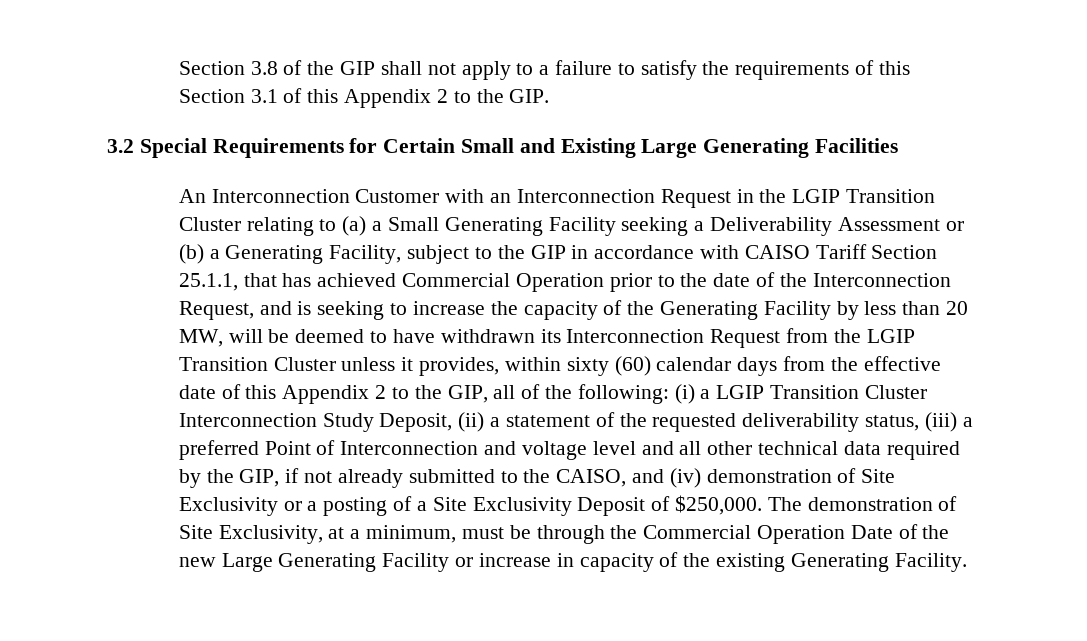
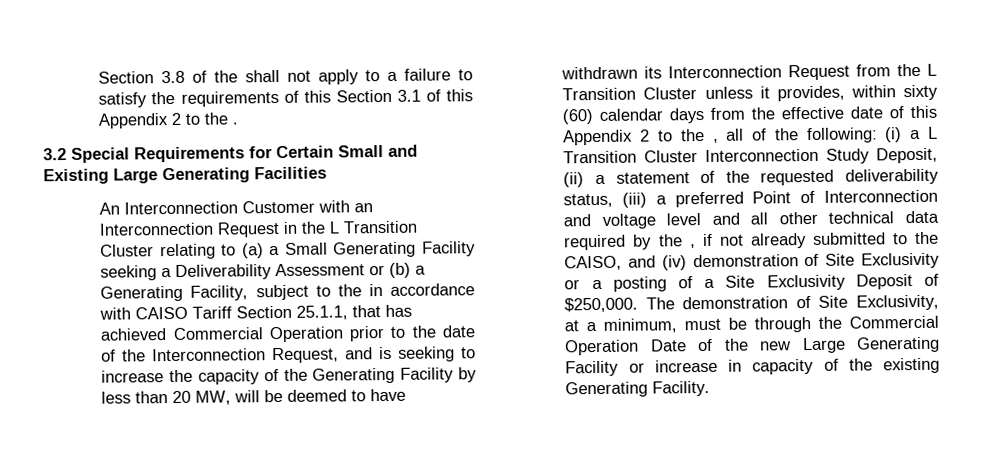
- Section 3.8 of the GIP shall not apply to a failure to satisfy the requirements of this Section 3.1 of this Appendix 2 to the GIP.
+ Section 3.8 of the shall not apply to a failure to satisfy the requirements of this Section 3.1 of this Appendix 2 to the .
- An Interconnection Customer with an Interconnection Request in the LGIP Transition Cluster relating to (a) a Small Generating Facility seeking a Deliverability Assessment or (b) a Generating Facility, subject to the GIP in accordance with CAISO Tariff Section 25.1.1, that has achieved Commercial Operation prior to the date of the Interconnection Request, and is seeking to increase the capacity of the Generating Facility by less than 20 MW, will be deemed to have withdrawn its Interconnection Request from the LGIP Transition Cluster unless it provides, within sixty (60) calendar days from the effective date of this Appendix 2 to the GIP, all of the following:
+ An Interconnection Customer with an Interconnection Request in the L Transition Cluster relating to (a) a Small Generating Facility seeking a Deliverability Assessment or (b) a Generating Facility, subject to the in accordance with CAISO Tariff Section 25.1.1, that has achieved Commercial Operation prior to the date of the Interconnection Request, and is seeking to increase the capacity of the Generating Facility by less than 20 MW, will be deemed to have withdrawn its Interconnection Request from the L Transition Cluster unless it provides, within sixty (60) calendar days from the effective date of this Appendix 2 to the , all of the following:
- (i) a LGIP Transition Cluster Interconnection Study Deposit, (ii) a statement of the requested deliverability status, (iii) a preferred Point of Interconnection and voltage level and all other technical data required by the GIP, if not already submitted to the CAISO, and (iv) demonstration of Site Exclusivity or a posting of a Site Exclusivity Deposit of $250,000.
+ (i) a L Transition Cluster Interconnection Study Deposit, (ii) a statement of the requested deliverability status, (iii) a preferred Point of Interconnection and voltage level and all other technical data required by the , if not already submitted to the CAISO, and (iv) demonstration of Site Exclusivity or a posting of a Site Exclusivity Deposit of $250,000.

